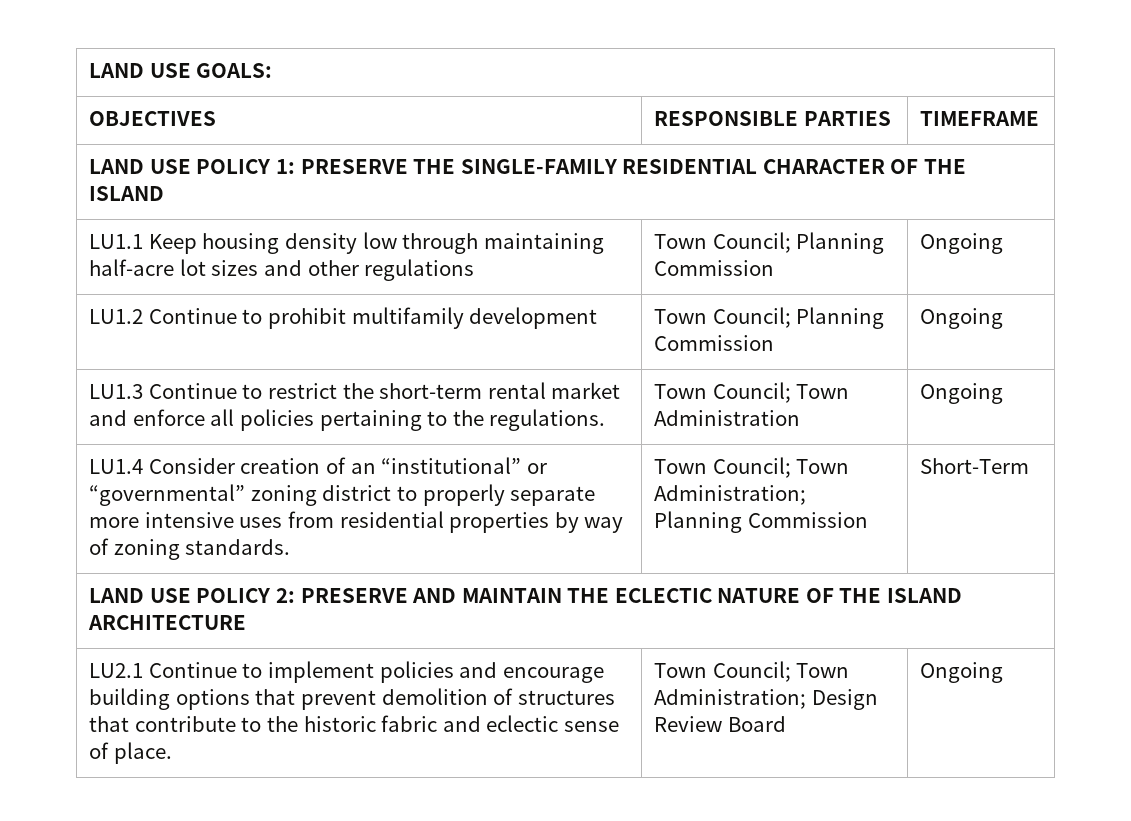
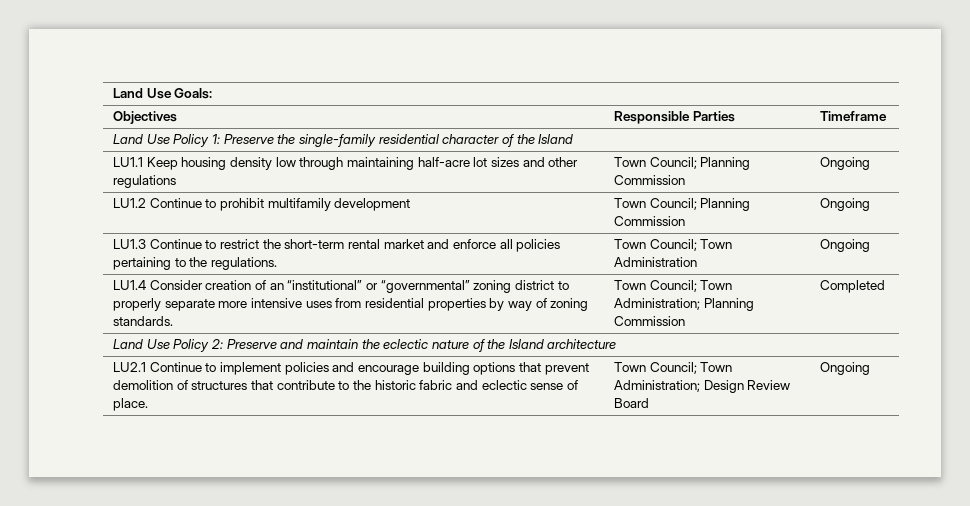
- LAND USE GOALS:
- OBJECTIVES | RESPONSIBLE PARTIES | TIMEFRAME
- LAND USE POLICY 1: PRESERVE THE SINGLE-FAMILY RESIDENTIAL CHARACTER OF THE ISLAND
+ Land Use Goals:
+ Objectives | Responsible Parties | Timeframe
+ Land Use Policy 1: Preserve the single-family residential character of the Island
- LU1.4 Consider creation of an “institutional” or “governmental” zoning district to properly separate more intensive uses from residential properties by way of zoning standards. | Town Council; Town Administration; Planning Commission | Short-Term
- LAND USE POLICY 2: PRESERVE AND MAINTAIN THE ECLECTIC NATURE OF THE ISLAND ARCHITECTURE
+ LU1.4 Consider creation of an “institutional” or “governmental” zoning district to properly separate more intensive uses from residential properties by way of zoning standards. | Town Council; Town Administration; Planning Commission | Completed
+ Land Use Policy 2: Preserve and maintain the eclectic nature of the Island architecture

